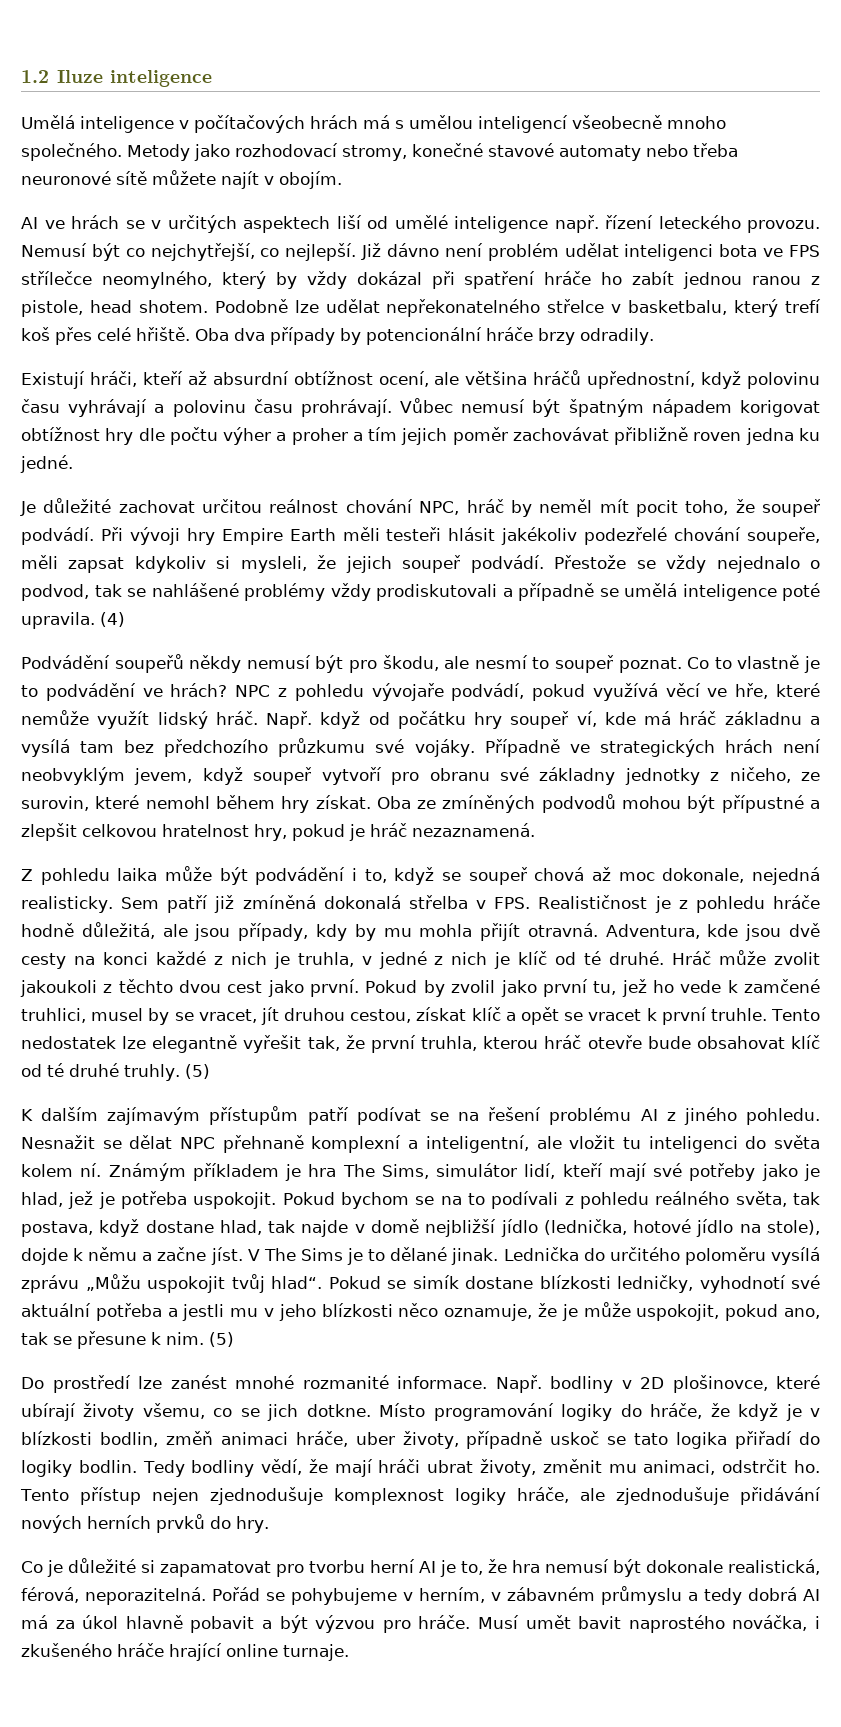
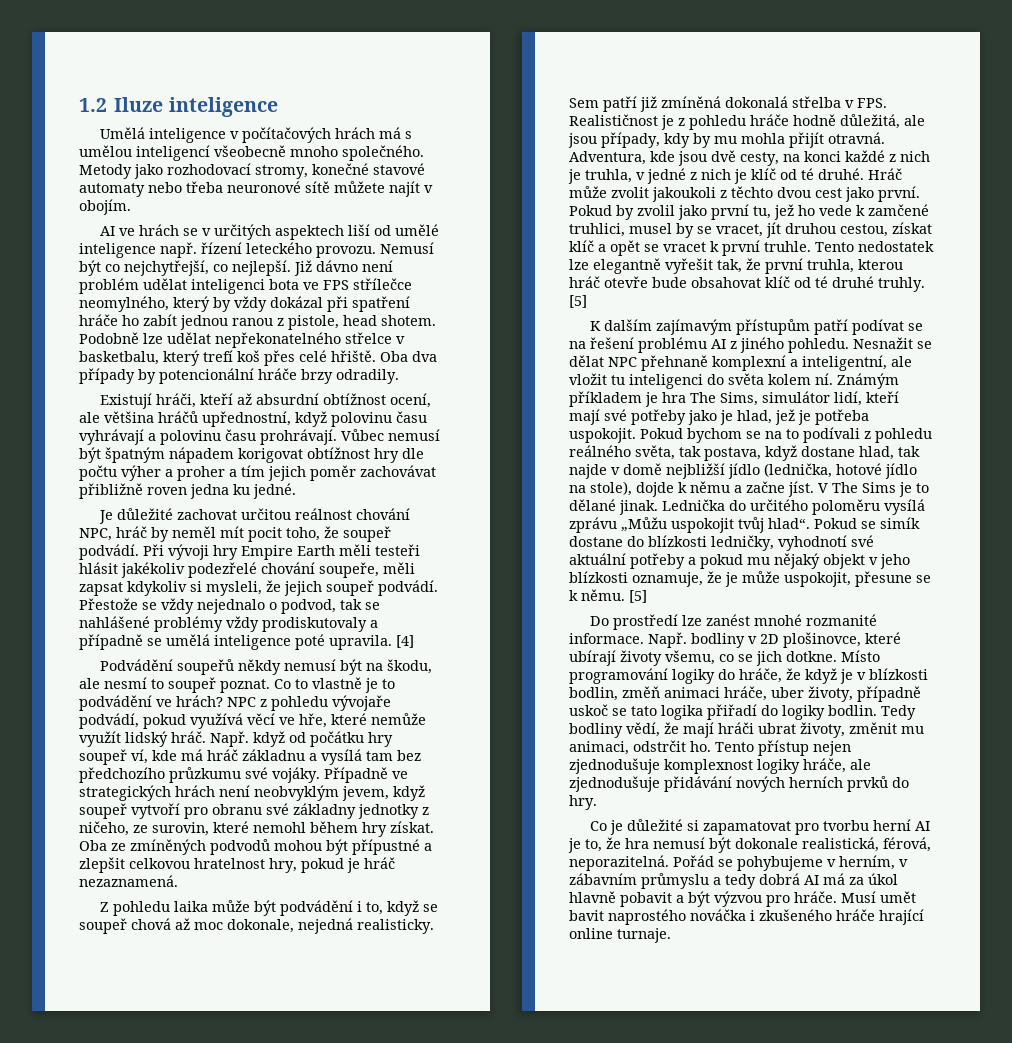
- Přestože se vždy nejednalo o podvod, tak se nahlášené problémy vždy prodiskutovali a případně se umělá inteligence poté upravila.
+ Přestože se vždy nejednalo o podvod, tak se nahlášené problémy vždy prodiskutovaly a případně se umělá inteligence poté upravila.
- (4)
+ [4]
- Podvádění soupeřů někdy nemusí být pro škodu, ale nesmí to soupeř poznat.
+ Podvádění soupeřů někdy nemusí být na škodu, ale nesmí to soupeř poznat.
- Adventura, kde jsou dvě cesty na konci každé z nich je truhla, v jedné z nich je klíč od té druhé.
+ Adventura, kde jsou dvě cesty, na konci každé z nich je truhla, v jedné z nich je klíč od té druhé.
- Tento nedostatek lze elegantně vyřešit tak, že první truhla, kterou hráč otevře bude obsahovat klíč od té druhé truhly. (5)
+ Tento nedostatek lze elegantně vyřešit tak, že první truhla, kterou hráč otevře bude obsahovat klíč od té druhé truhly. [5]
- Pokud se simík dostane blízkosti ledničky, vyhodnotí své aktuální potřeba a jestli mu v jeho blízkosti něco oznamuje, že je může uspokojit, pokud ano, tak se přesune k nim. (5)
+ Pokud se simík dostane do blízkosti ledničky, vyhodnotí své aktuální potřeby a pokud mu nějaký objekt v jeho blízkosti oznamuje, že je může uspokojit, přesune se k němu. [5]
- Pořád se pohybujeme v herním, v zábavném průmyslu a tedy dobrá AI má za úkol hlavně pobavit a být výzvou pro hráče.
+ Pořád se pohybujeme v herním, v zábavním průmyslu a tedy dobrá AI má za úkol hlavně pobavit a být výzvou pro hráče.
- Musí umět bavit naprostého nováčka, i zkušeného hráče hrající online turnaje.
+ Musí umět bavit naprostého nováčka i zkušeného hráče hrající online turnaje.

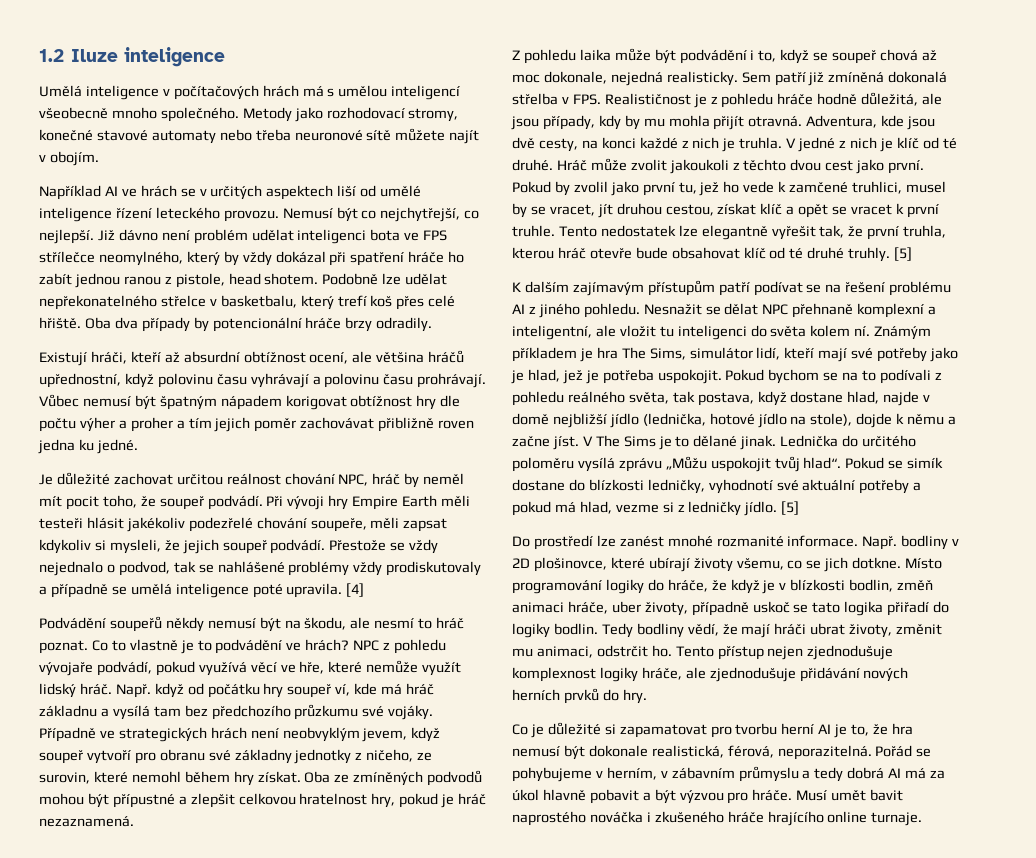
- AI ve hrách se v určitých aspektech liší od umělé inteligence např. řízení leteckého provozu.
+ Například AI ve hrách se v určitých aspektech liší od umělé inteligence řízení leteckého provozu.
- Podvádění soupeřů někdy nemusí být na škodu, ale nesmí to soupeř poznat.
+ Podvádění soupeřů někdy nemusí být na škodu, ale nesmí to hráč poznat.
- Adventura, kde jsou dvě cesty, na konci každé z nich je truhla, v jedné z nich je klíč od té druhé.
+ Adventura, kde jsou dvě cesty, na konci každé z nich je truhla. V jedné z nich je klíč od té druhé.
- Pokud bychom se na to podívali z pohledu reálného světa, tak postava, když dostane hlad, tak najde v domě nejbližší jídlo (lednička, hotové jídlo na stole), dojde k němu a začne jíst.
+ Pokud bychom se na to podívali z pohledu reálného světa, tak postava, když dostane hlad, najde v domě nejbližší jídlo (lednička, hotové jídlo na stole), dojde k němu a začne jíst.
- Pokud se simík dostane do blízkosti ledničky, vyhodnotí své aktuální potřeby a pokud mu nějaký objekt v jeho blízkosti oznamuje, že je může uspokojit, přesune se k němu.
+ Pokud se simík dostane do blízkosti ledničky, vyhodnotí své aktuální potřeby a pokud má hlad, vezme si z ledničky jídlo.
- Musí umět bavit naprostého nováčka i zkušeného hráče hrající online turnaje.
+ Musí umět bavit naprostého nováčka i zkušeného hráče hrajícího online turnaje.

